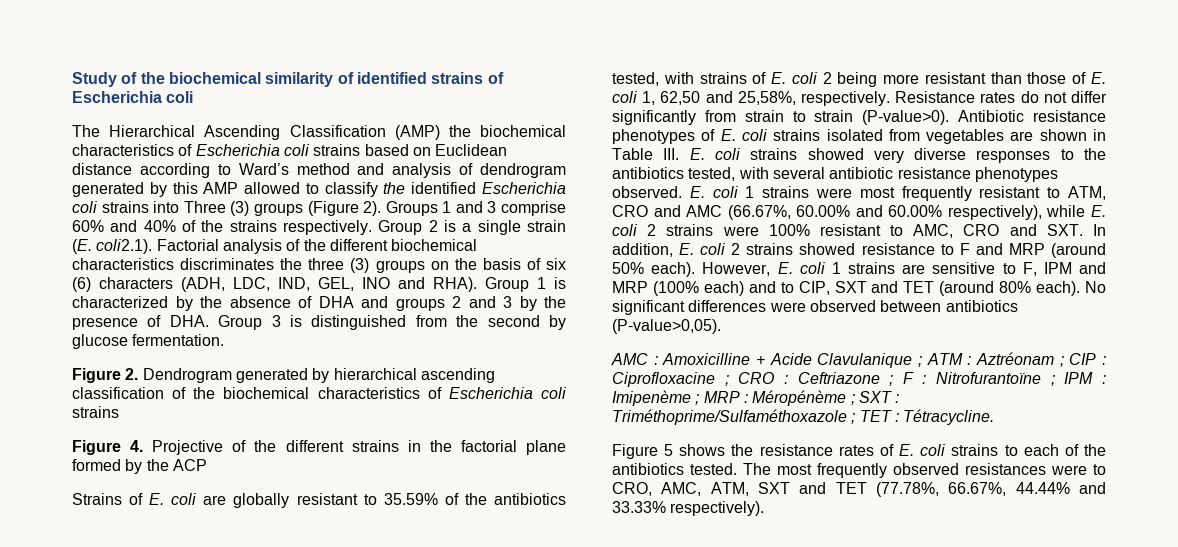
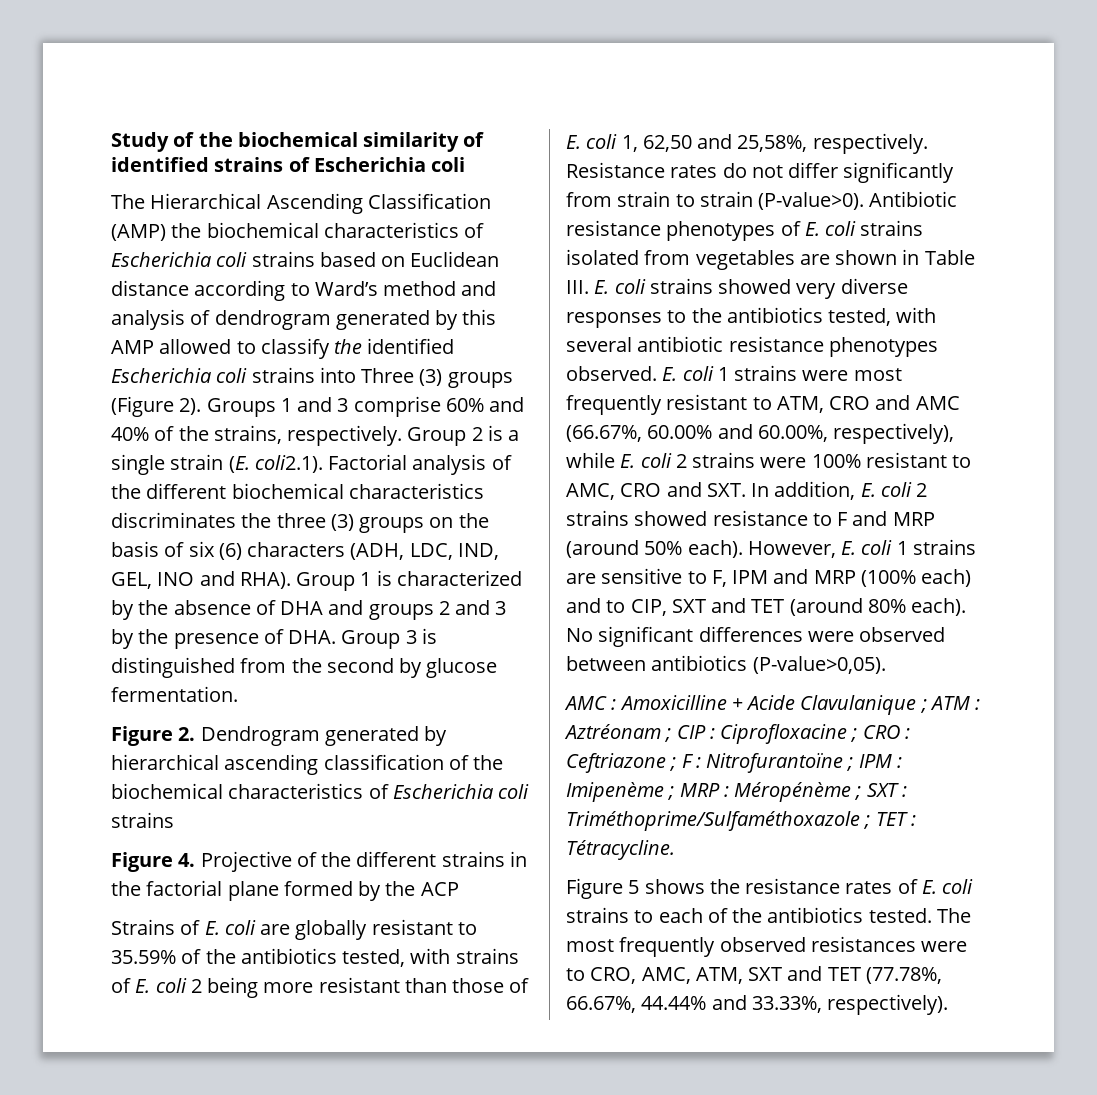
- Groups 1 and 3 comprise 60% and 40% of the strains respectively.
+ Groups 1 and 3 comprise 60% and 40% of the strains, respectively.
- E. coli 1 strains were most frequently resistant to ATM, CRO and AMC (66.67%, 60.00% and 60.00% respectively), while E. coli 2 strains were 100% resistant to AMC, CRO and SXT. In addition, E. coli 2 strains showed resistance to F and MRP (around 50% each).
+ E. coli 1 strains were most frequently resistant to ATM, CRO and AMC (66.67%, 60.00% and 60.00%, respectively), while E. coli 2 strains were 100% resistant to AMC, CRO and SXT. In addition, E. coli 2 strains showed resistance to F and MRP (around 50% each).
- The most frequently observed resistances were to CRO, AMC, ATM, SXT and TET (77.78%, 66.67%, 44.44% and 33.33% respectively).
+ The most frequently observed resistances were to CRO, AMC, ATM, SXT and TET (77.78%, 66.67%, 44.44% and 33.33%, respectively).

